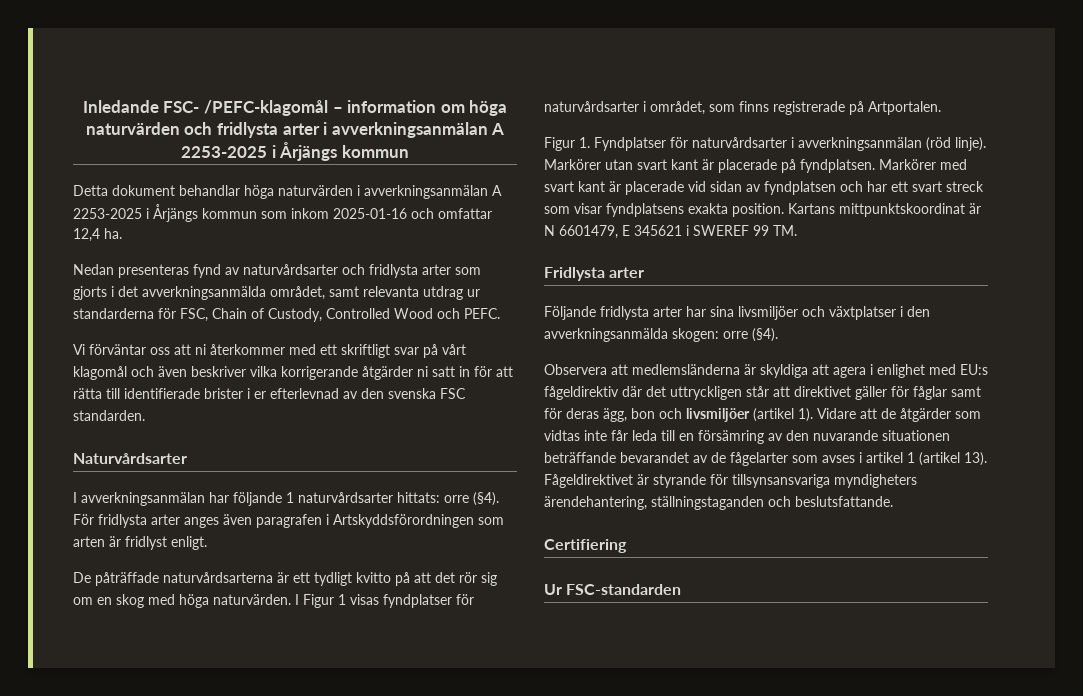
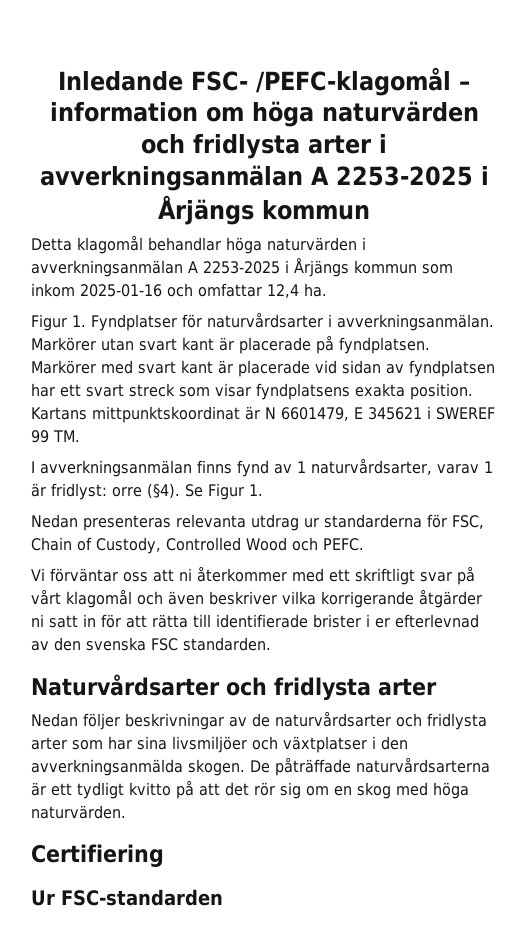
- Detta dokument behandlar höga naturvärden i avverkningsanmälan A 2253-2025 i Årjängs kommun som inkom 2025-01-16 och omfattar 12,4 ha.
+ Detta klagomål behandlar höga naturvärden i avverkningsanmälan A 2253-2025 i Årjängs kommun som inkom 2025-01-16 och omfattar 12,4 ha.
- Nedan presenteras fynd av naturvårdsarter och fridlysta arter som gjorts i det avverkningsanmälda området, samt relevanta utdrag ur standarderna för FSC, Chain of Custody, Controlled Wood och PEFC.
+ Figur 1. Fyndplatser för naturvårdsarter i avverkningsanmälan. Markörer utan svart kant är placerade på fyndplatsen. Markörer med svart kant är placerade vid sidan av fyndplatsen har ett svart streck som visar fyndplatsens exakta position. Kartans mittpunktskoordinat är N 6601479, E 345621 i SWEREF 99 TM.
+ I avverkningsanmälan finns fynd av 1 naturvårdsarter, varav 1 är fridlyst: orre (§4). Se Figur 1.
+ Nedan presenteras relevanta utdrag ur standarderna för FSC, Chain of Custody, Controlled Wood och PEFC.
- Naturvårdsarter
- I avverkningsanmälan har följande 1 naturvårdsarter hittats: orre (§4). För fridlysta arter anges även paragrafen i Artskyddsförordningen som arten är fridlyst enligt.
- De påträffade naturvårdsarterna är ett tydligt kvitto på att det rör sig om en skog med höga naturvärden. I Figur 1 visas fyndplatser för naturvårdsarter i området, som finns registrerade på Artportalen.
- Figur 1. Fyndplatser för naturvårdsarter i avverkningsanmälan (röd linje). Markörer utan svart kant är placerade på fyndplatsen. Markörer med svart kant är placerade vid sidan av fyndplatsen och har ett svart streck som visar fyndplatsens exakta position. Kartans mittpunktskoordinat är N 6601479, E 345621 i SWEREF 99 TM.
- Fridlysta arter
- Följande fridlysta arter har sina livsmiljöer och växtplatser i den avverkningsanmälda skogen: orre (§4).
- Observera att medlemsländerna är skyldiga att agera i enlighet med EU:s fågeldirektiv där det uttryckligen står att direktivet gäller för fåglar samt för deras ägg, bon och livsmiljöer (artikel 1). Vidare att de åtgärder som vidtas inte får leda till en försämring av den nuvarande situationen beträffande bevarandet av de fågelarter som avses i artikel 1 (artikel 13). Fågeldirektivet är styrande för tillsynsansvariga myndigheters ärendehantering, ställningstaganden och beslutsfattande.
+ Naturvårdsarter och fridlysta arter
+ Nedan följer beskrivningar av de naturvårdsarter och fridlysta arter som har sina livsmiljöer och växtplatser i den avverkningsanmälda skogen. De påträffade naturvårdsarterna är ett tydligt kvitto på att det rör sig om en skog med höga naturvärden.

